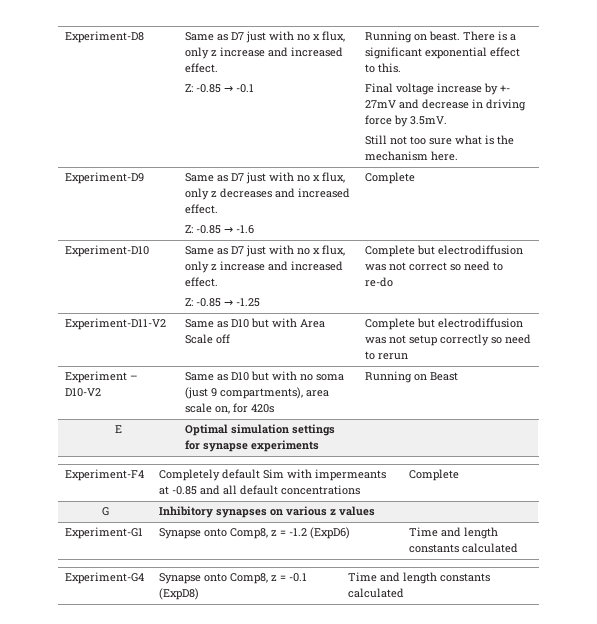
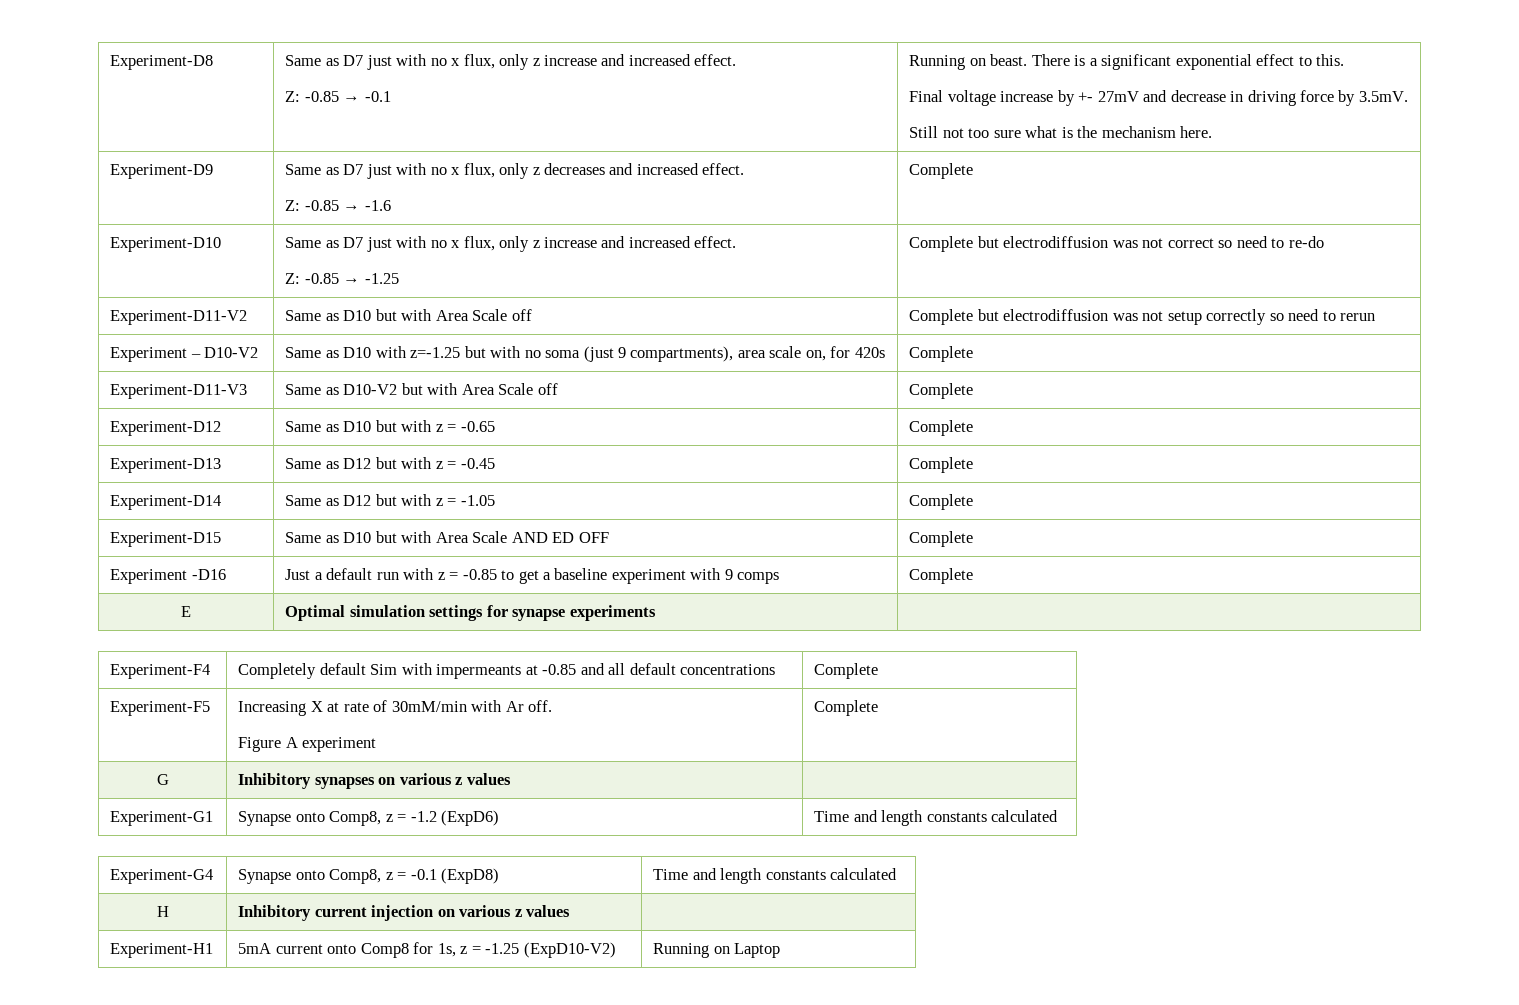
- Experiment – D10-V2 | Same as D10 but with no soma (just 9 compartments), area scale on, for 420s | Running on Beast
+ Experiment – D10-V2 | Same as D10 with z=-1.25 but with no soma (just 9 compartments), area scale on, for 420s | Complete
+ Experiment-D11-V3 | Same as D10-V2 but with Area Scale off | Complete
+ Experiment-D12 | Same as D10 but with z = -0.65 | Complete
+ Experiment-D13 | Same as D12 but with z = -0.45 | Complete
+ Experiment-D14 | Same as D12 but with z = -1.05 | Complete
+ Experiment-D15 | Same as D10 but with Area Scale AND ED OFF | Complete
+ Experiment -D16 | Just a default run with z = -0.85 to get a baseline experiment with 9 comps | Complete
+ Experiment-F5 | Increasing X at rate of 30mM/min with Ar off.
+ Figure A experiment | Complete
+ H | Inhibitory current injection on various z values |
+ Experiment-H1 | 5mA current onto Comp8 for 1s, z = -1.25 (ExpD10-V2) | Running on Laptop

